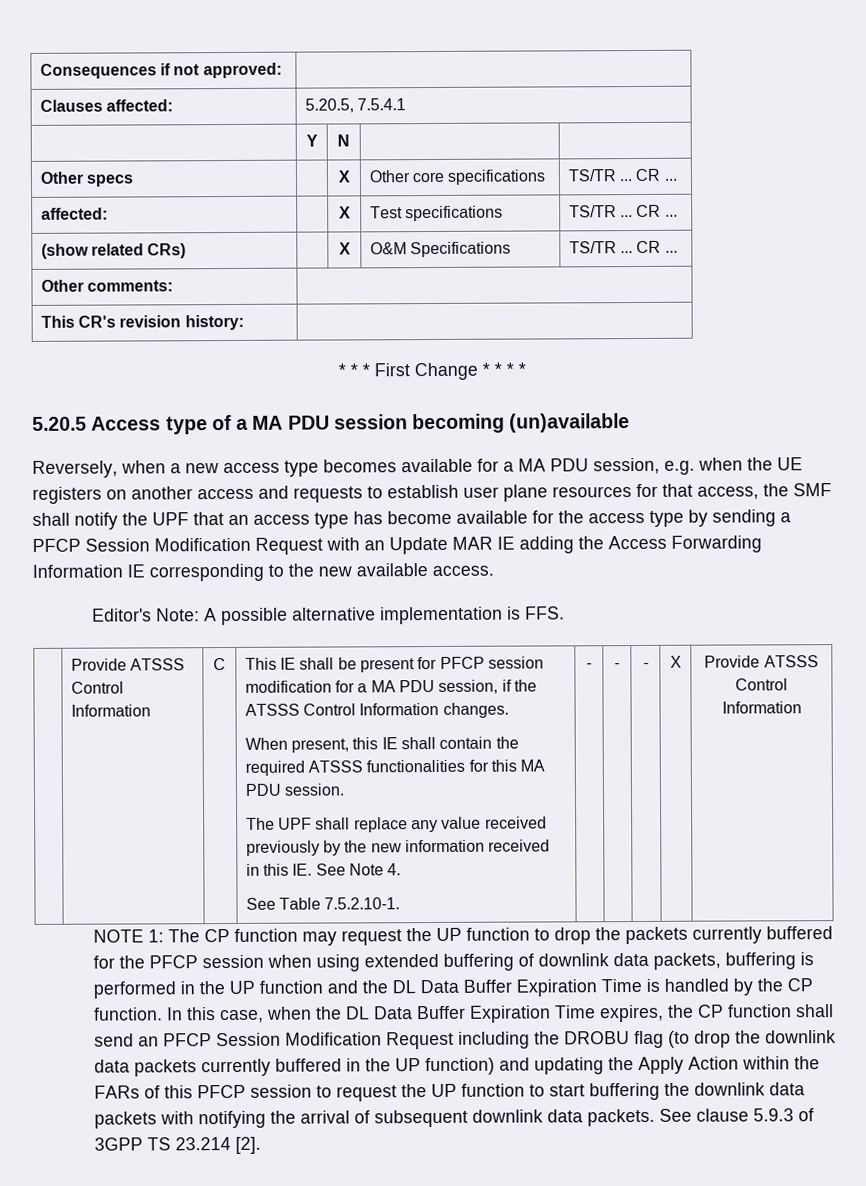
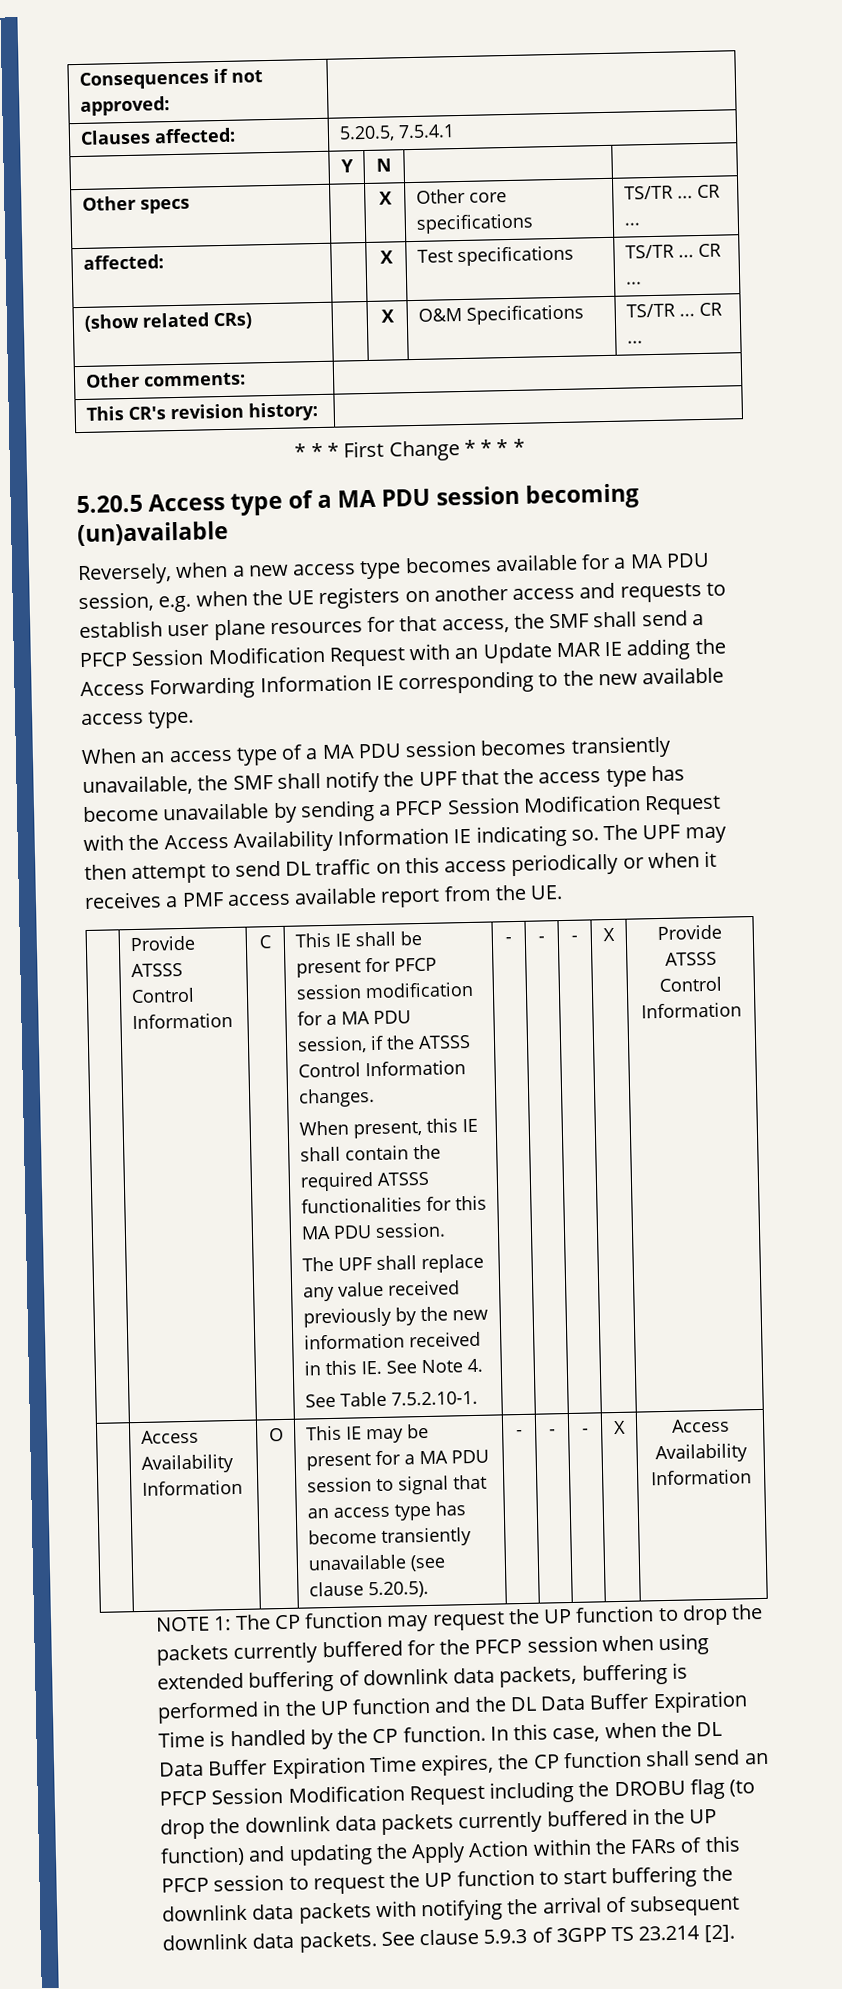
- Reversely, when a new access type becomes available for a MA PDU session, e.g. when the UE registers on another access and requests to establish user plane resources for that access, the SMF shall notify the UPF that an access type has become available for the access type by sending a PFCP Session Modification Request with an Update MAR IE adding the Access Forwarding Information IE corresponding to the new available access.
- Editor's Note: A possible alternative implementation is FFS.
+ Reversely, when a new access type becomes available for a MA PDU session, e.g. when the UE registers on another access and requests to establish user plane resources for that access, the SMF shall send a PFCP Session Modification Request with an Update MAR IE adding the Access Forwarding Information IE corresponding to the new available access type.
+ When an access type of a MA PDU session becomes transiently unavailable, the SMF shall notify the UPF that the access type has become unavailable by sending a PFCP Session Modification Request with the Access Availability Information IE indicating so. The UPF may then attempt to send DL traffic on this access periodically or when it receives a PMF access available report from the UE.
+ | Access Availability Information | O | This IE may be present for a MA PDU session to signal that an access type has become transiently unavailable (see clause 5.20.5). | - | - | - | X | Access Availability Information

